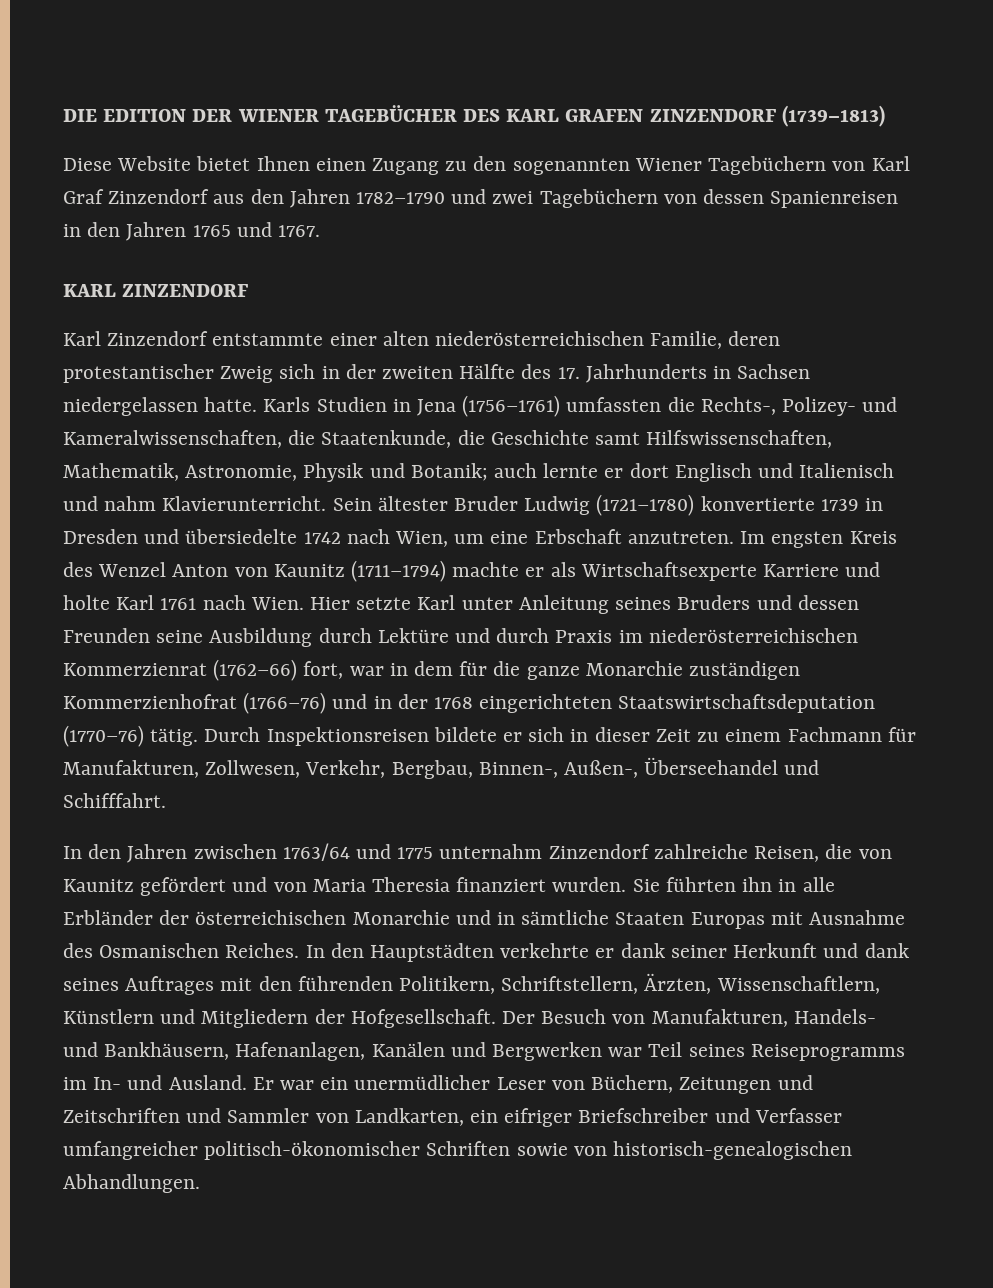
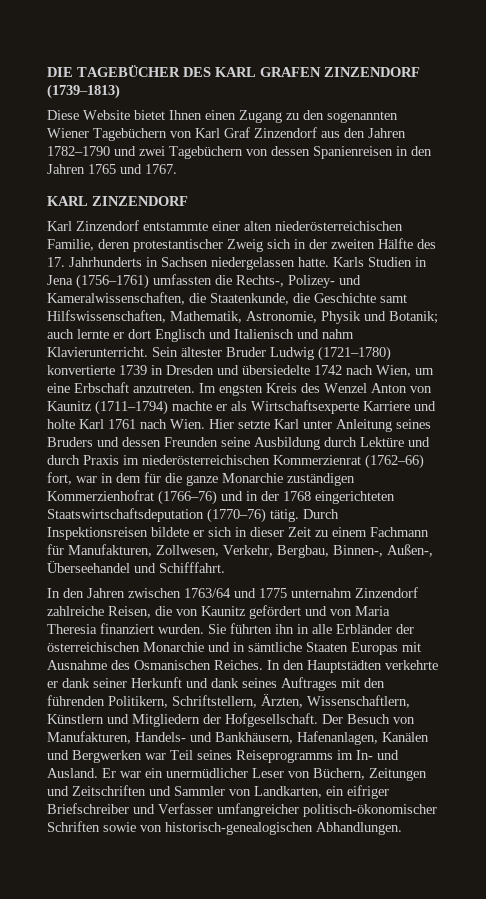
- DIE EDITION DER WIENER TAGEBÜCHER DES KARL GRAFEN ZINZENDORF (1739–1813)
+ DIE TAGEBÜCHER DES KARL GRAFEN ZINZENDORF (1739–1813)

